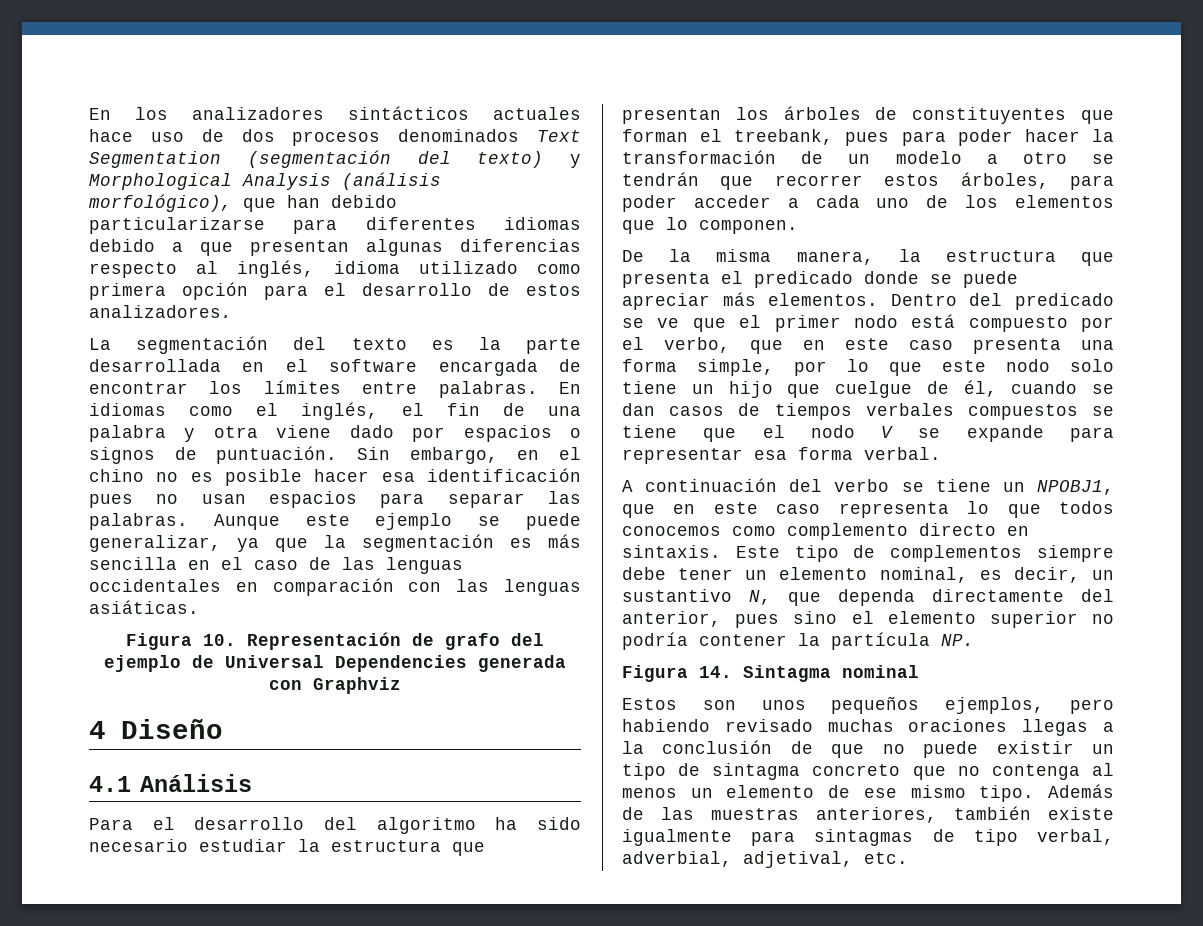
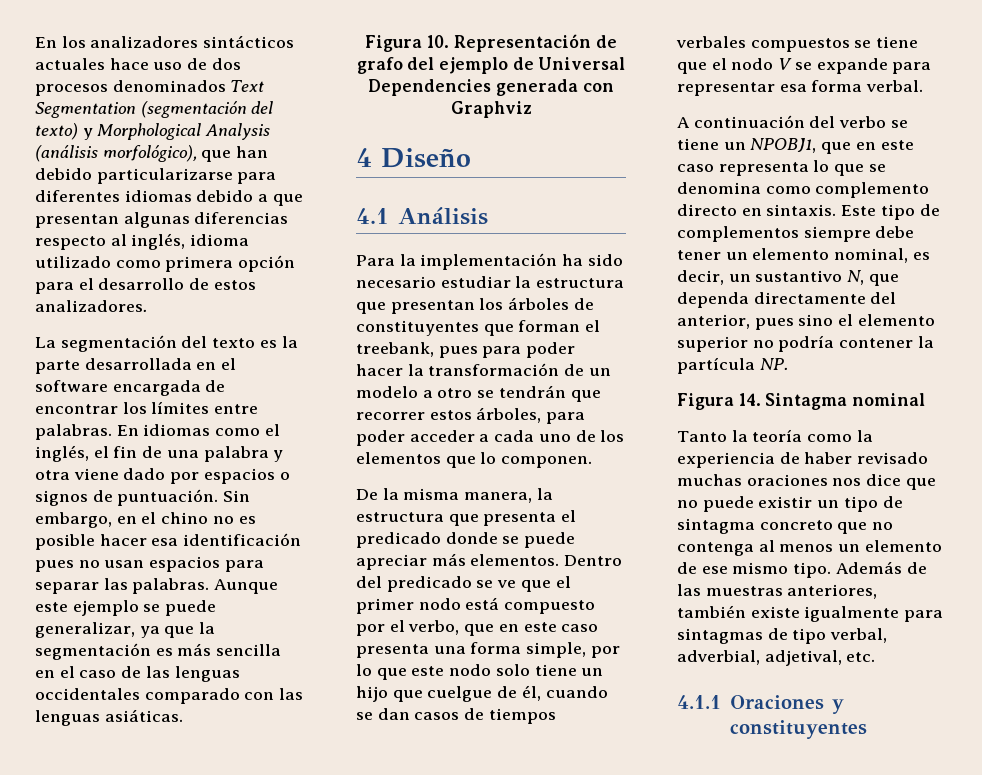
- Aunque este ejemplo se puede generalizar, ya que la segmentación es más sencilla en el caso de las lenguas occidentales en comparación con las lenguas asiáticas.
+ Aunque este ejemplo se puede generalizar, ya que la segmentación es más sencilla en el caso de las lenguas occidentales comparado con las lenguas asiáticas.
- Para el desarrollo del algoritmo ha sido necesario estudiar la estructura que presentan los árboles de constituyentes que forman el treebank, pues para poder hacer la transformación de un modelo a otro se tendrán que recorrer estos árboles, para poder acceder a cada uno de los elementos que lo componen.
+ Para la implementación ha sido necesario estudiar la estructura que presentan los árboles de constituyentes que forman el treebank, pues para poder hacer la transformación de un modelo a otro se tendrán que recorrer estos árboles, para poder acceder a cada uno de los elementos que lo componen.
- A continuación del verbo se tiene un NPOBJ1, que en este caso representa lo que todos conocemos como complemento directo en sintaxis.
+ A continuación del verbo se tiene un NPOBJ1, que en este caso representa lo que se denomina como complemento directo en sintaxis.
- Estos son unos pequeños ejemplos, pero habiendo revisado muchas oraciones llegas a la conclusión de que no puede existir un tipo de sintagma concreto que no contenga al menos un elemento de ese mismo tipo.
+ Tanto la teoría como la experiencia de haber revisado muchas oraciones nos dice que no puede existir un tipo de sintagma concreto que no contenga al menos un elemento de ese mismo tipo.
+ 4.1.1 Oraciones y constituyentes

